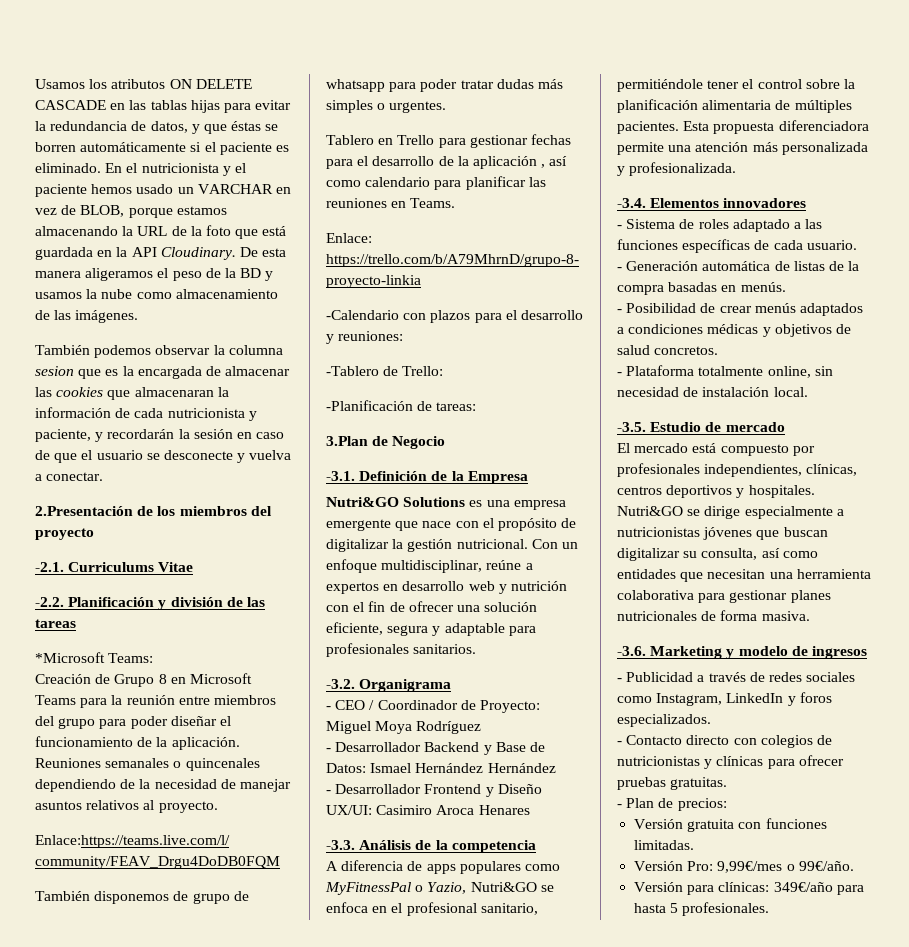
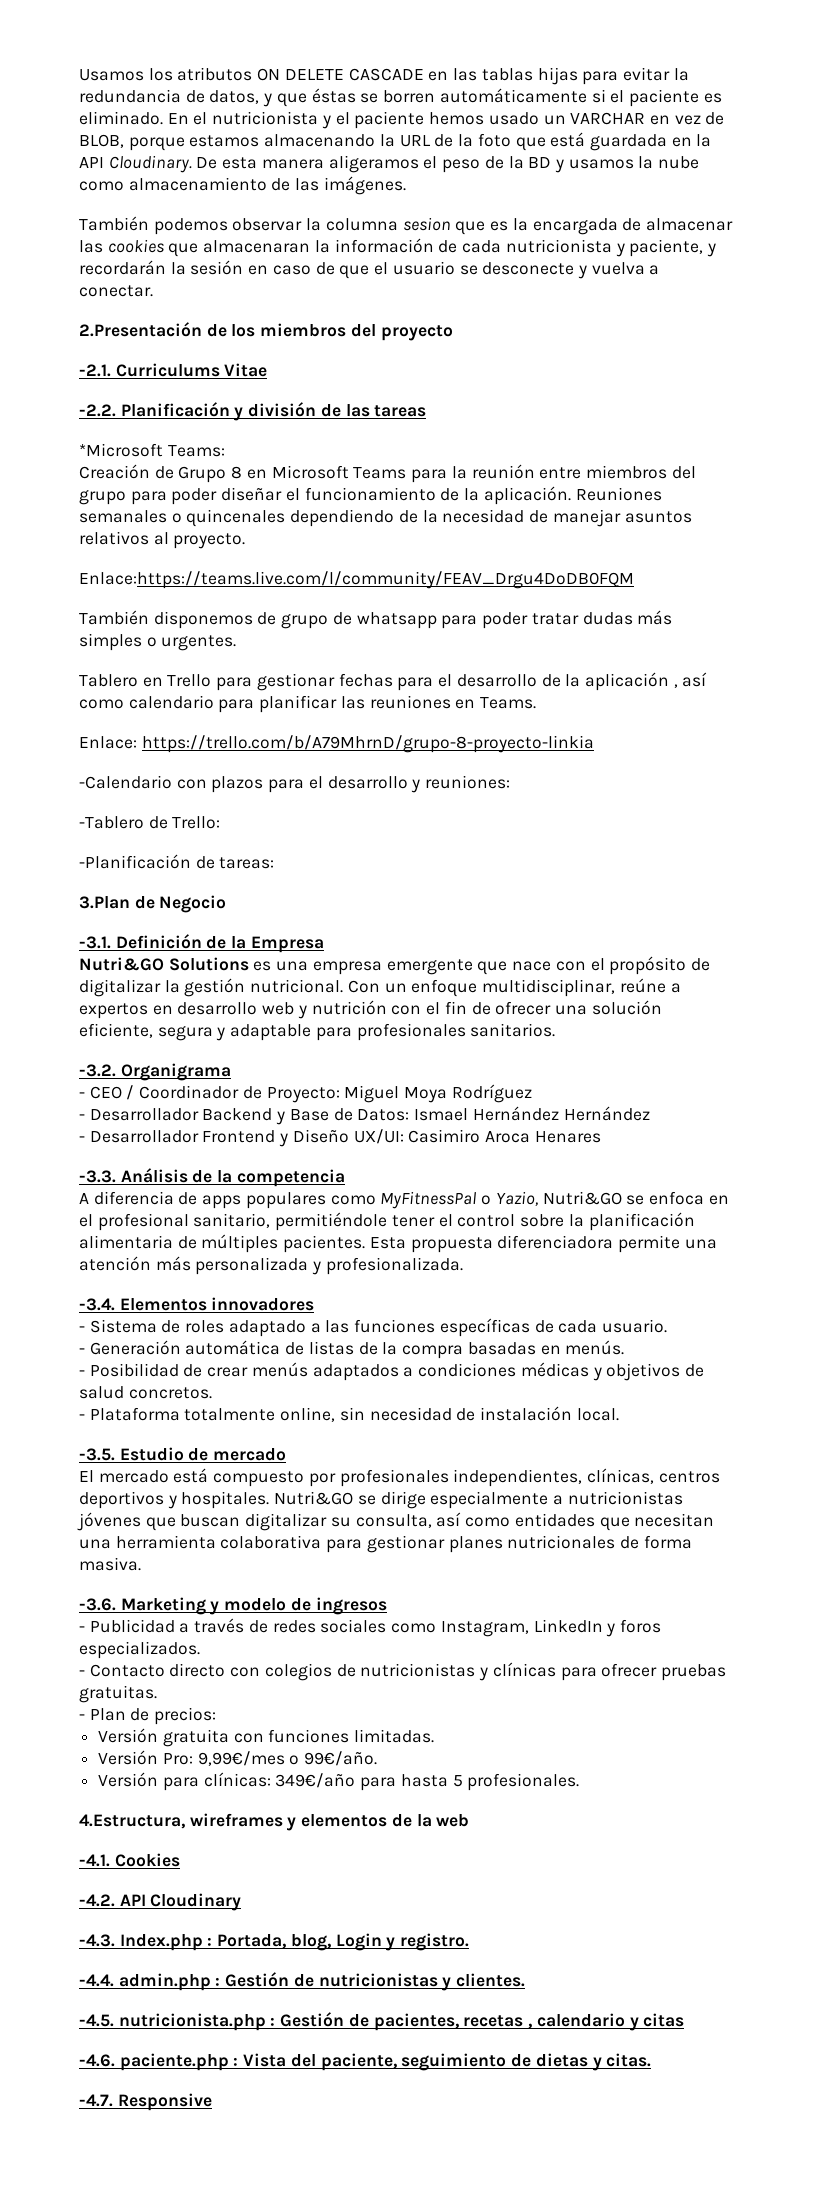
+ 4.Estructura, wireframes y elementos de la web
+ -4.1. Cookies
+ -4.2. API Cloudinary
+ -4.3. Index.php : Portada, blog, Login y registro.
+ -4.4. admin.php : Gestión de nutricionistas y clientes.
+ -4.5. nutricionista.php : Gestión de pacientes, recetas , calendario y citas
+ -4.6. paciente.php : Vista del paciente, seguimiento de dietas y citas.
+ -4.7. Responsive

